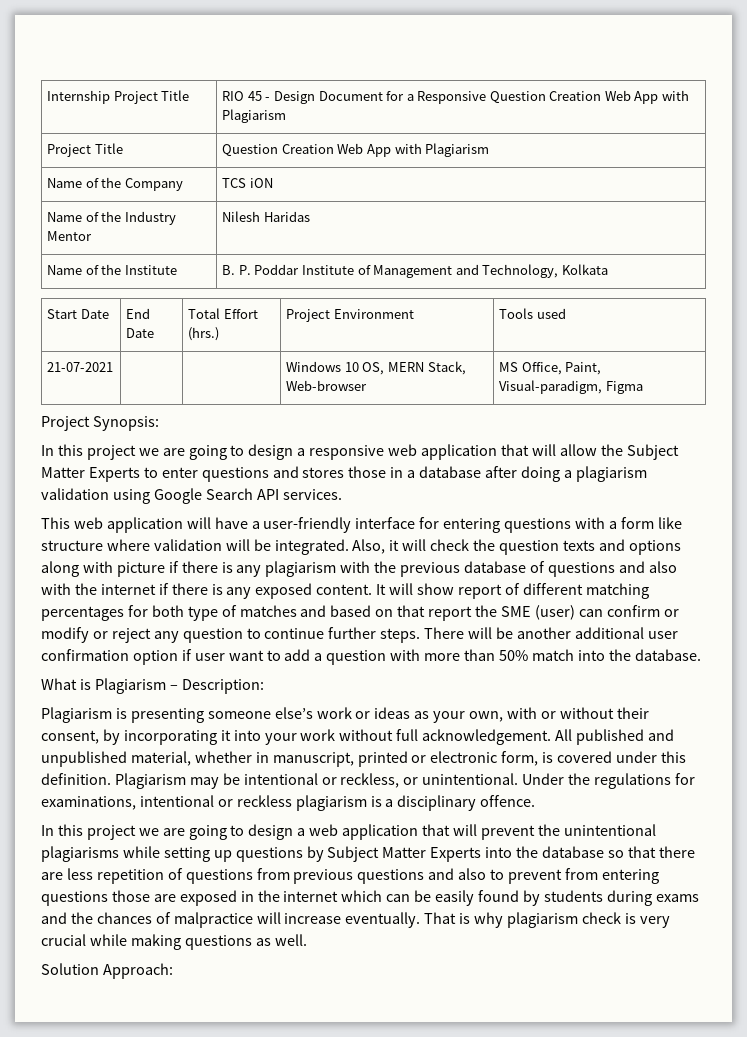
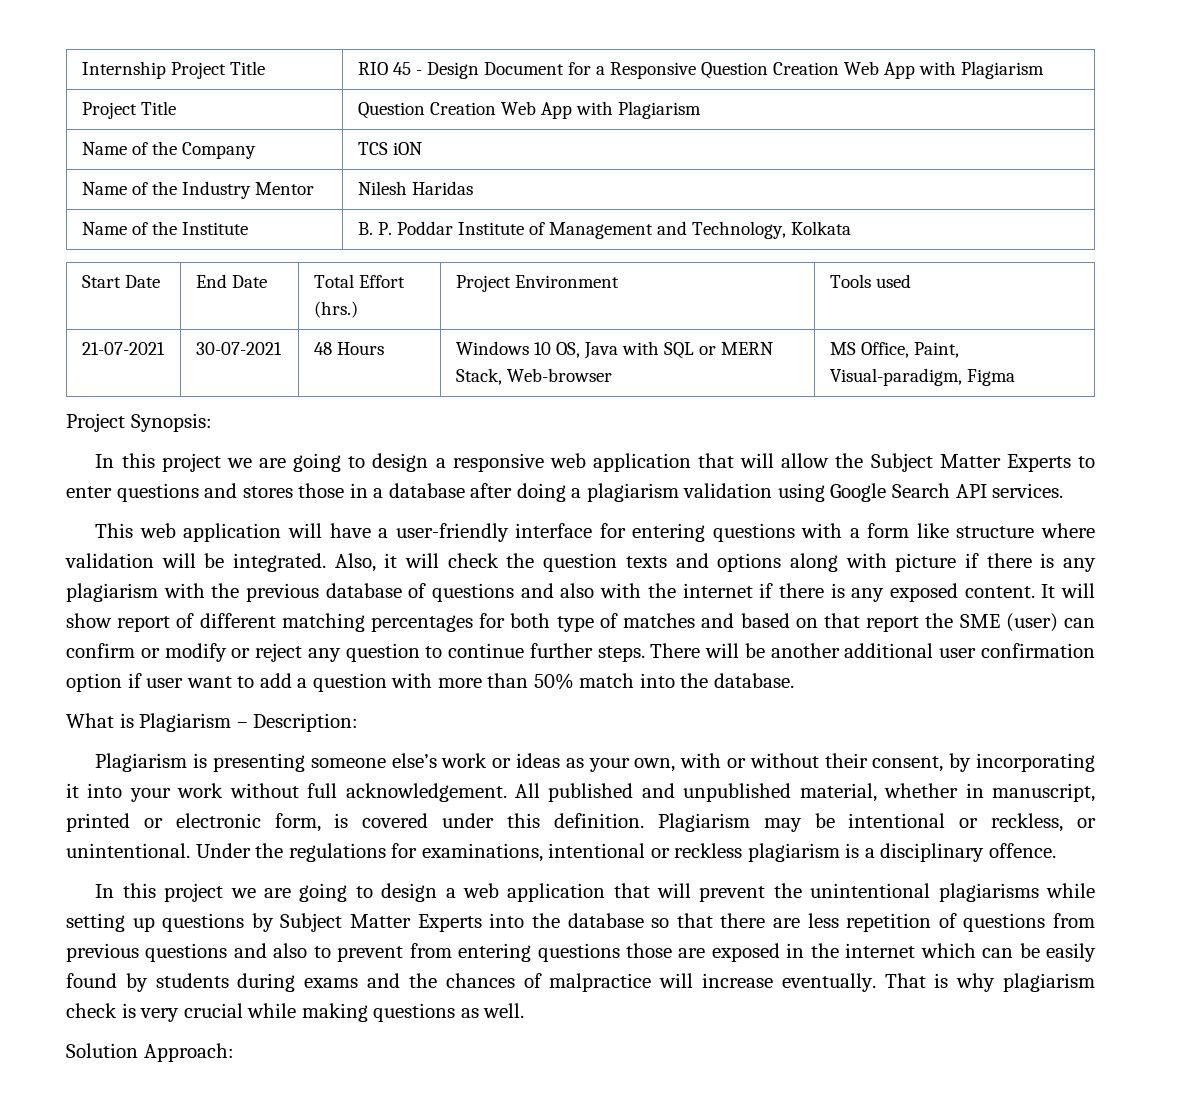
- 21-07-2021 | | | Windows 10 OS, MERN Stack, Web-browser | MS Office, Paint, Visual-paradigm, Figma
+ 21-07-2021 | 30-07-2021 | 48 Hours | Windows 10 OS, Java with SQL or MERN Stack, Web-browser | MS Office, Paint, Visual-paradigm, Figma

